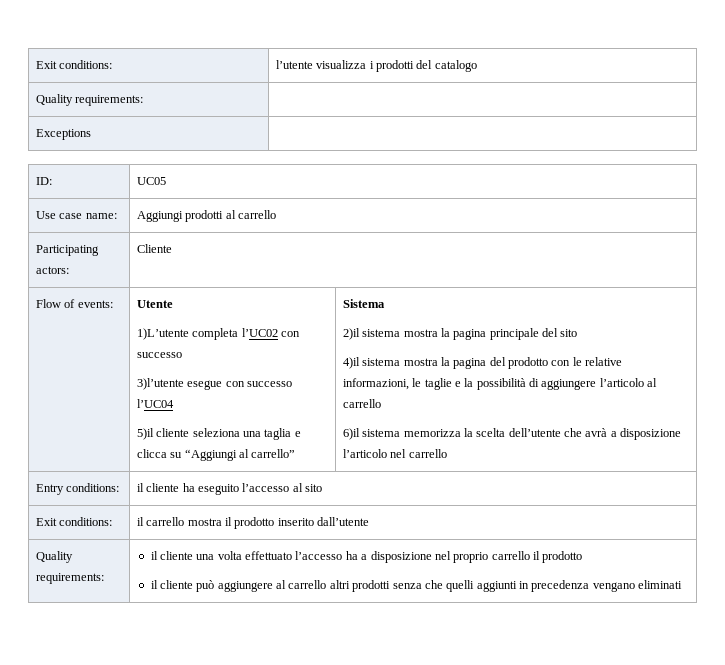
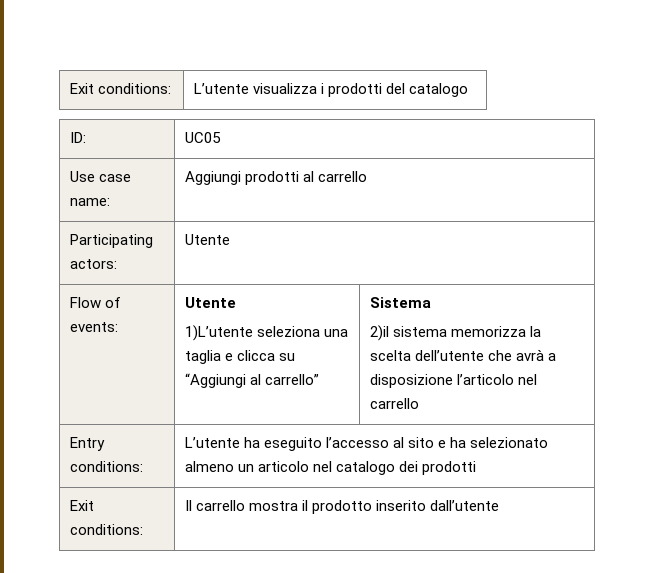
- Exit conditions: | l’utente visualizza i prodotti del catalogo
- Quality requirements: |
- Exceptions |
+ Exit conditions: | L’utente visualizza i prodotti del catalogo
- Participating actors: | Cliente
+ Participating actors: | Utente
- 1)L’utente completa l’UC02 con successo
- 3)l’utente esegue con successo l’UC04
- 5)il cliente seleziona una taglia e clicca su “Aggiungi al carrello”
+ 1)L’utente seleziona una taglia e clicca su “Aggiungi al carrello”
- 2)il sistema mostra la pagina principale del sito
- 4)il sistema mostra la pagina del prodotto con le relative informazioni, le taglie e la possibilità di aggiungere l’articolo al carrello
- 6)il sistema memorizza la scelta dell’utente che avrà a disposizione l’articolo nel carrello
+ 2)il sistema memorizza la scelta dell’utente che avrà a disposizione l’articolo nel carrello
- Entry conditions: | il cliente ha eseguito l’accesso al sito
- Exit conditions: | il carrello mostra il prodotto inserito dall’utente
+ Entry conditions: | L’utente ha eseguito l’accesso al sito e ha selezionato almeno un articolo nel catalogo dei prodotti
+ Exit conditions: | Il carrello mostra il prodotto inserito dall’utente
- Quality requirements: | il cliente una volta effettuato l’accesso ha a disposizione nel proprio carrello il prodotto
- il cliente può aggiungere al carrello altri prodotti senza che quelli aggiunti in precedenza vengano eliminati

